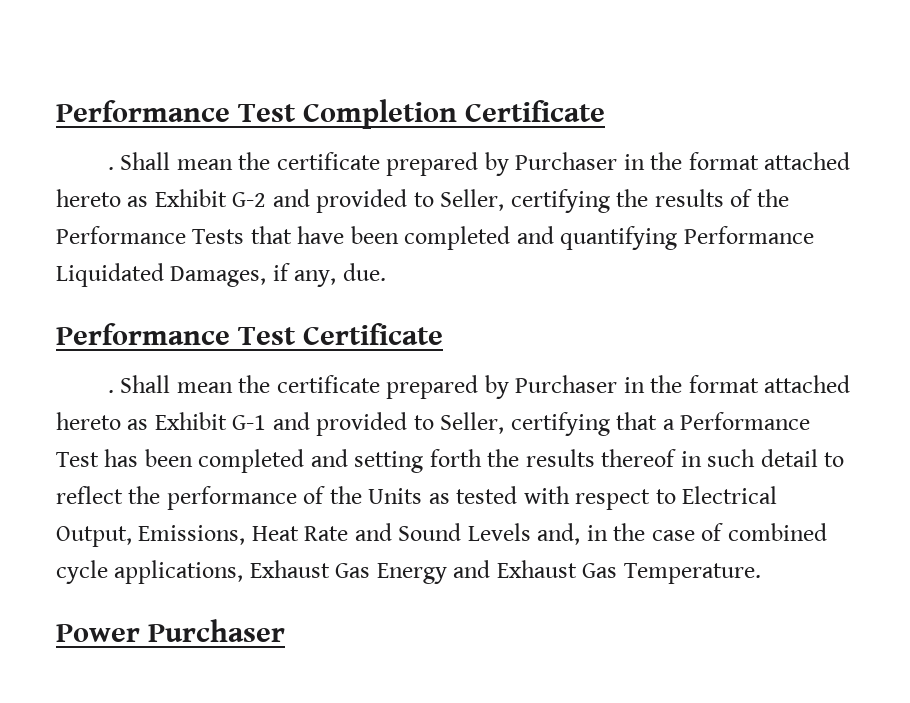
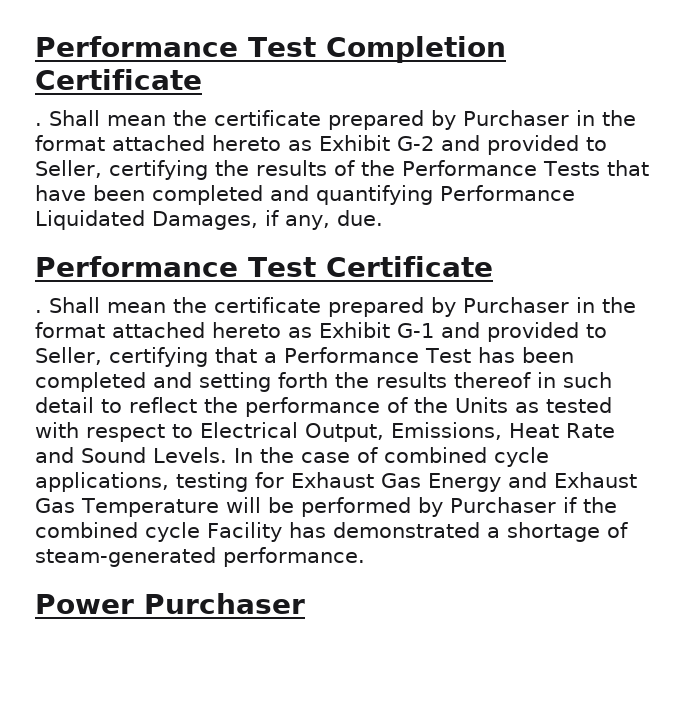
- Shall mean the certificate prepared by Purchaser in the format attached hereto as Exhibit G-1 and provided to Seller, certifying that a Performance Test has been completed and setting forth the results thereof in such detail to reflect the performance of the Units as tested with respect to Electrical Output, Emissions, Heat Rate and Sound Levels and, in the case of combined cycle applications, Exhaust Gas Energy and Exhaust Gas Temperature.
+ Shall mean the certificate prepared by Purchaser in the format attached hereto as Exhibit G-1 and provided to Seller, certifying that a Performance Test has been completed and setting forth the results thereof in such detail to reflect the performance of the Units as tested with respect to Electrical Output, Emissions, Heat Rate and Sound Levels. In the case of combined cycle applications, testing for Exhaust Gas Energy and Exhaust Gas Temperature will be performed by Purchaser if the combined cycle Facility has demonstrated a shortage of steam-generated performance.

